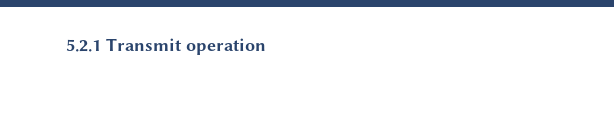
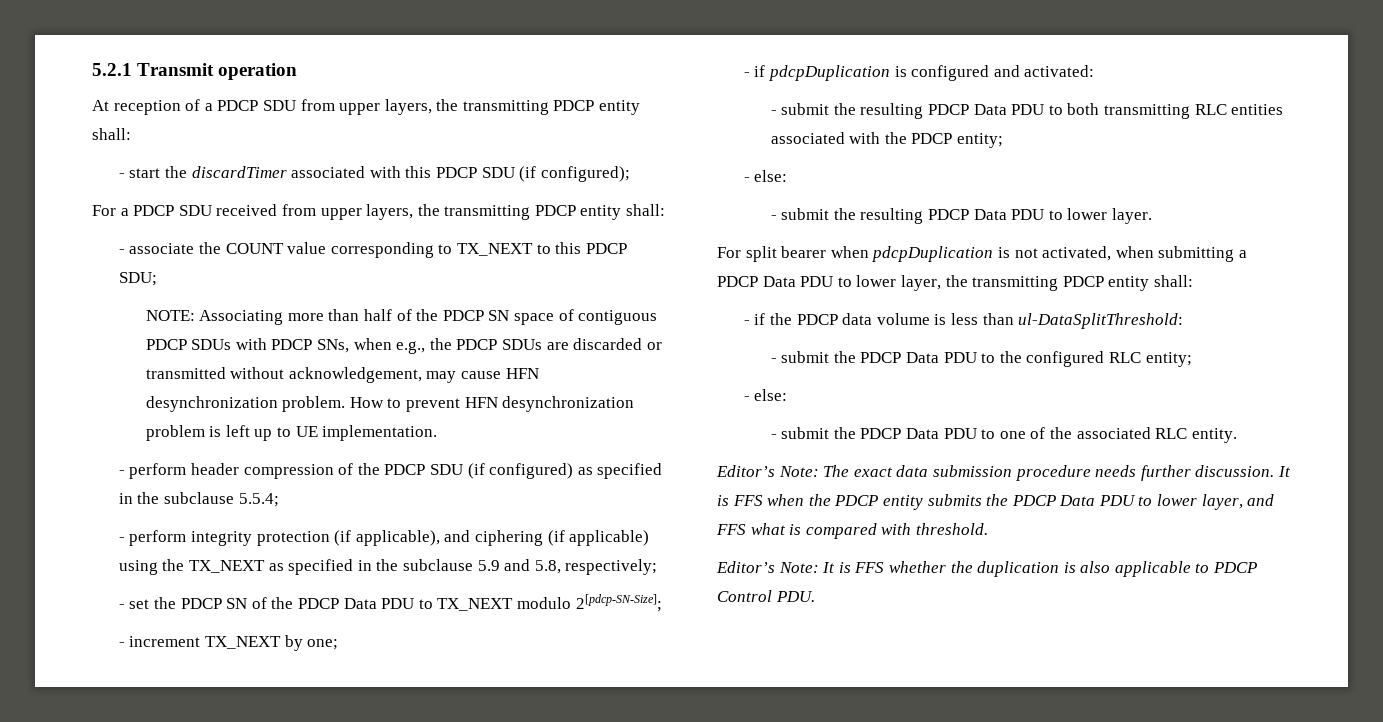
+ At reception of a PDCP SDU from upper layers, the transmitting PDCP entity shall:
+ - start the discardTimer associated with this PDCP SDU (if configured);
+ For a PDCP SDU received from upper layers, the transmitting PDCP entity shall:
+ - associate the COUNT value corresponding to TX_NEXT to this PDCP SDU;
+ NOTE: Associating more than half of the PDCP SN space of contiguous PDCP SDUs with PDCP SNs, when e.g., the PDCP SDUs are discarded or transmitted without acknowledgement, may cause HFN desynchronization problem. How to prevent HFN desynchronization problem is left up to UE implementation.
+ - perform header compression of the PDCP SDU (if configured) as specified in the subclause 5.5.4;
+ - perform integrity protection (if applicable), and ciphering (if applicable) using the TX_NEXT as specified in the subclause 5.9 and 5.8, respectively;
+ - set the PDCP SN of the PDCP Data PDU to TX_NEXT modulo 2[pdcp-SN-Size];
+ - increment TX_NEXT by one;
+ - if pdcpDuplication is configured and activated:
+ - submit the resulting PDCP Data PDU to both transmitting RLC entities associated with the PDCP entity;
+ - else:
+ - submit the resulting PDCP Data PDU to lower layer.
+ For split bearer when pdcpDuplication is not activated, when submitting a PDCP Data PDU to lower layer, the transmitting PDCP entity shall:
+ - if the PDCP data volume is less than ul-DataSplitThreshold:
+ - submit the PDCP Data PDU to the configured RLC entity;
+ - else:
+ - submit the PDCP Data PDU to one of the associated RLC entity.
+ Editor’s Note: The exact data submission procedure needs further discussion. It is FFS when the PDCP entity submits the PDCP Data PDU to lower layer, and FFS what is compared with threshold.
+ Editor’s Note: It is FFS whether the duplication is also applicable to PDCP Control PDU.

